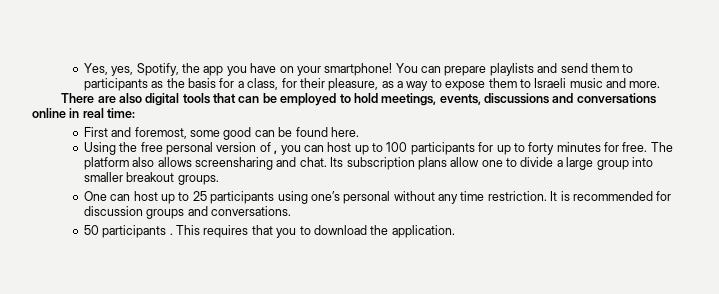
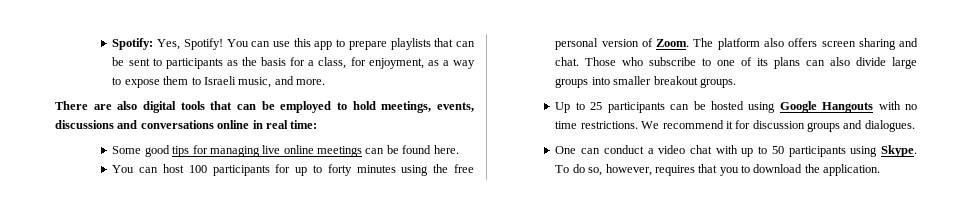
- Yes, yes, Spotify, the app you have on your smartphone! You can prepare playlists and send them to participants as the basis for a class, for their pleasure, as a way to expose them to Israeli music and more.
+ Spotify: Yes, Spotify! You can use this app to prepare playlists that can be sent to participants as the basis for a class, for enjoyment, as a way to expose them to Israeli music, and more.
- First and foremost, some good can be found here.
- Using the free personal version of , you can host up to 100 participants for up to forty minutes for free. The platform also allows screensharing and chat. Its subscription plans allow one to divide a large group into smaller breakout groups.
- One can host up to 25 participants using one’s personal without any time restriction. It is recommended for discussion groups and conversations.
- 50 participants . This requires that you to download the application.
+ Some good tips for managing live online meetings can be found here.
+ You can host 100 participants for up to forty minutes using the free personal version of Zoom. The platform also offers screen sharing and chat. Those who subscribe to one of its plans can also divide large groups into smaller breakout groups.
+ Up to 25 participants can be hosted using Google Hangouts with no time restrictions. We recommend it for discussion groups and dialogues.
+ One can conduct a video chat with up to 50 participants using Skype. To do so, however, requires that you to download the application.

